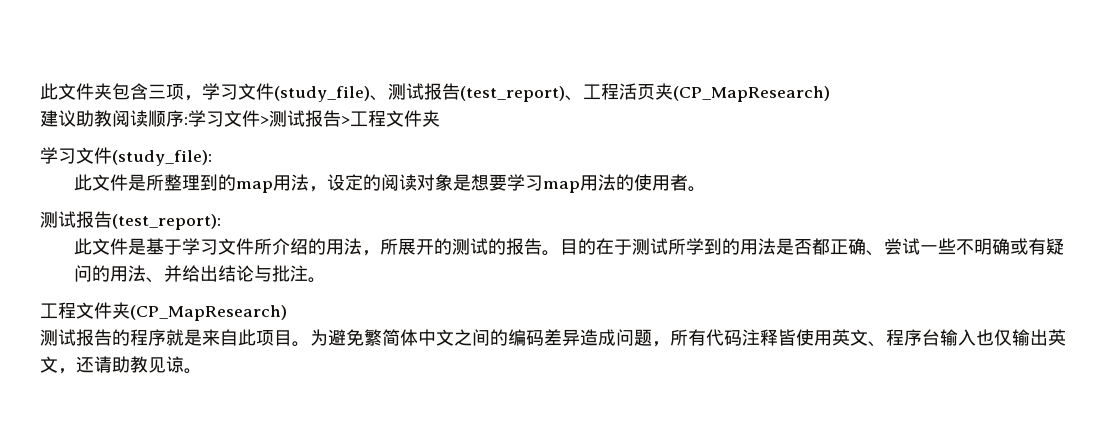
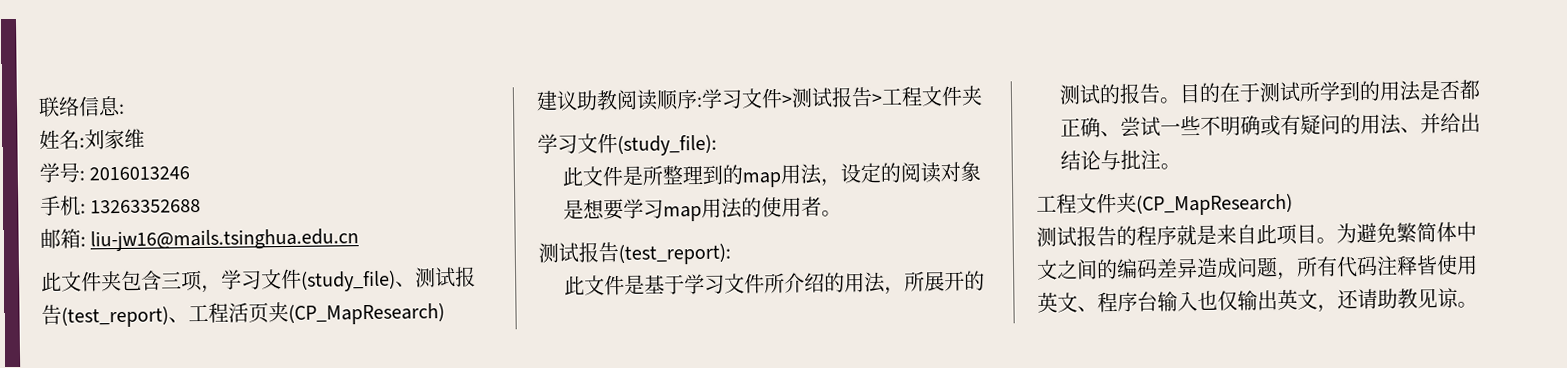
+ 联络信息:
+ 姓名:刘家维
+ 学号: 2016013246
+ 手机: 13263352688
+ 邮箱: liu-jw16@mails.tsinghua.edu.cn

